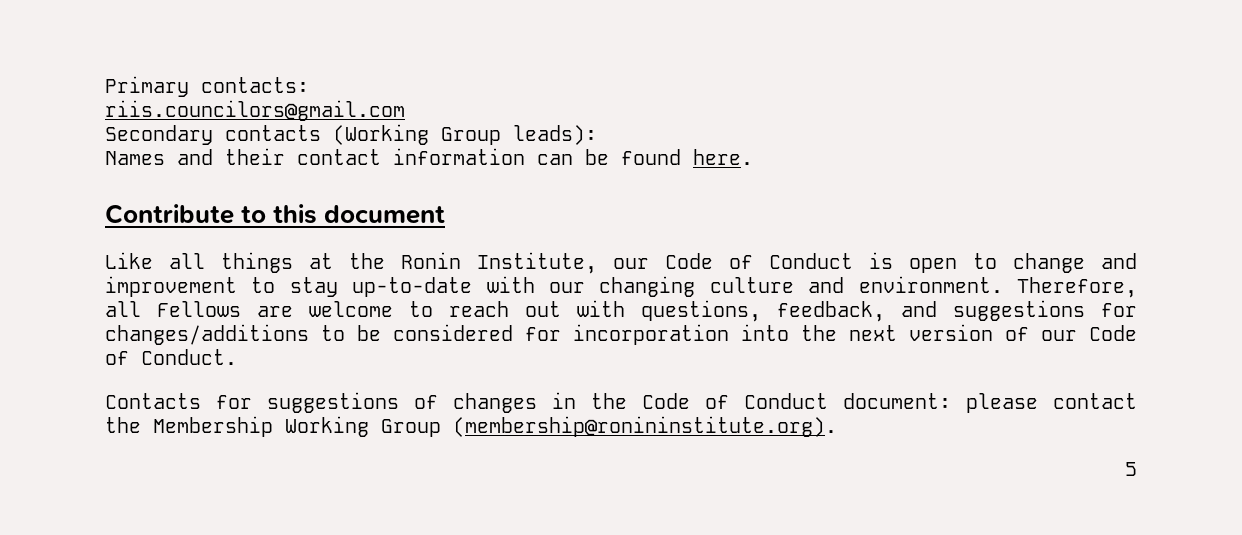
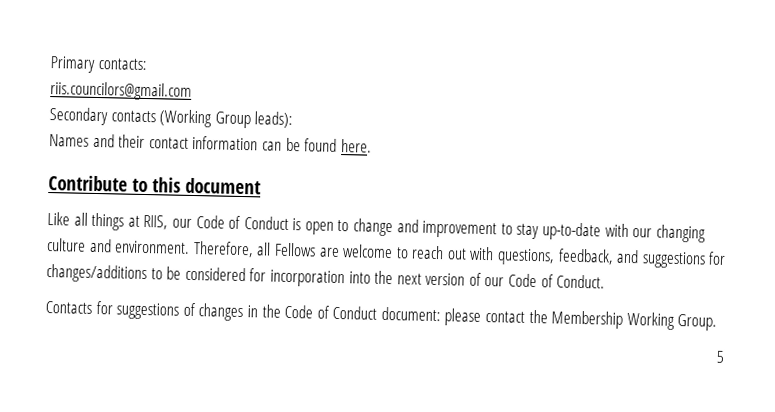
- Like all things at the Ronin Institute, our Code of Conduct is open to change and improvement to stay up-to-date with our changing culture and environment.
+ Like all things at RIIS, our Code of Conduct is open to change and improvement to stay up-to-date with our changing culture and environment.
- Contacts for suggestions of changes in the Code of Conduct document: please contact the Membership Working Group (membership@ronininstitute.org).
+ Contacts for suggestions of changes in the Code of Conduct document: please contact the Membership Working Group.

